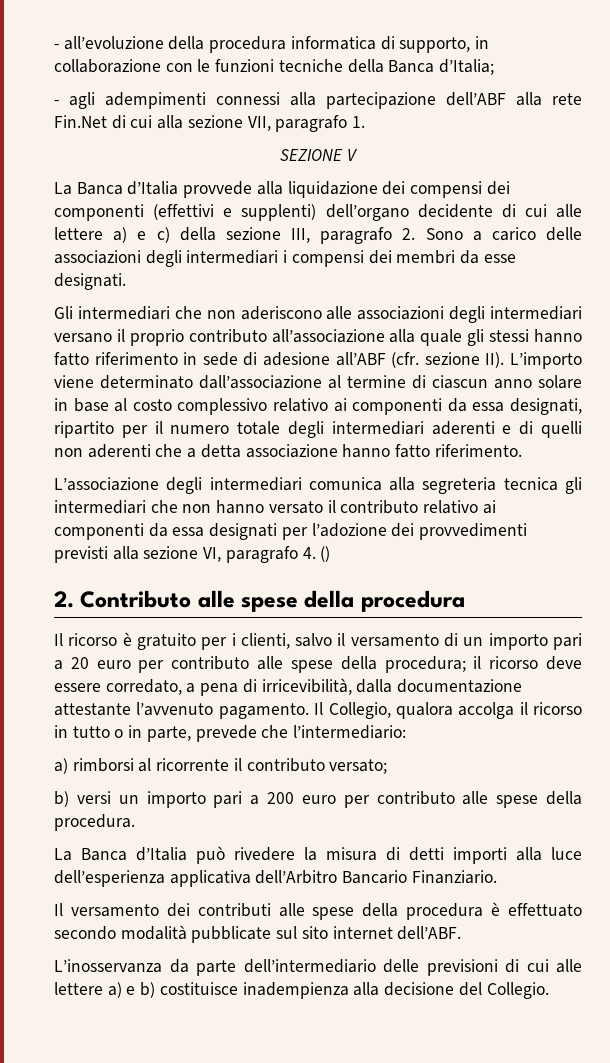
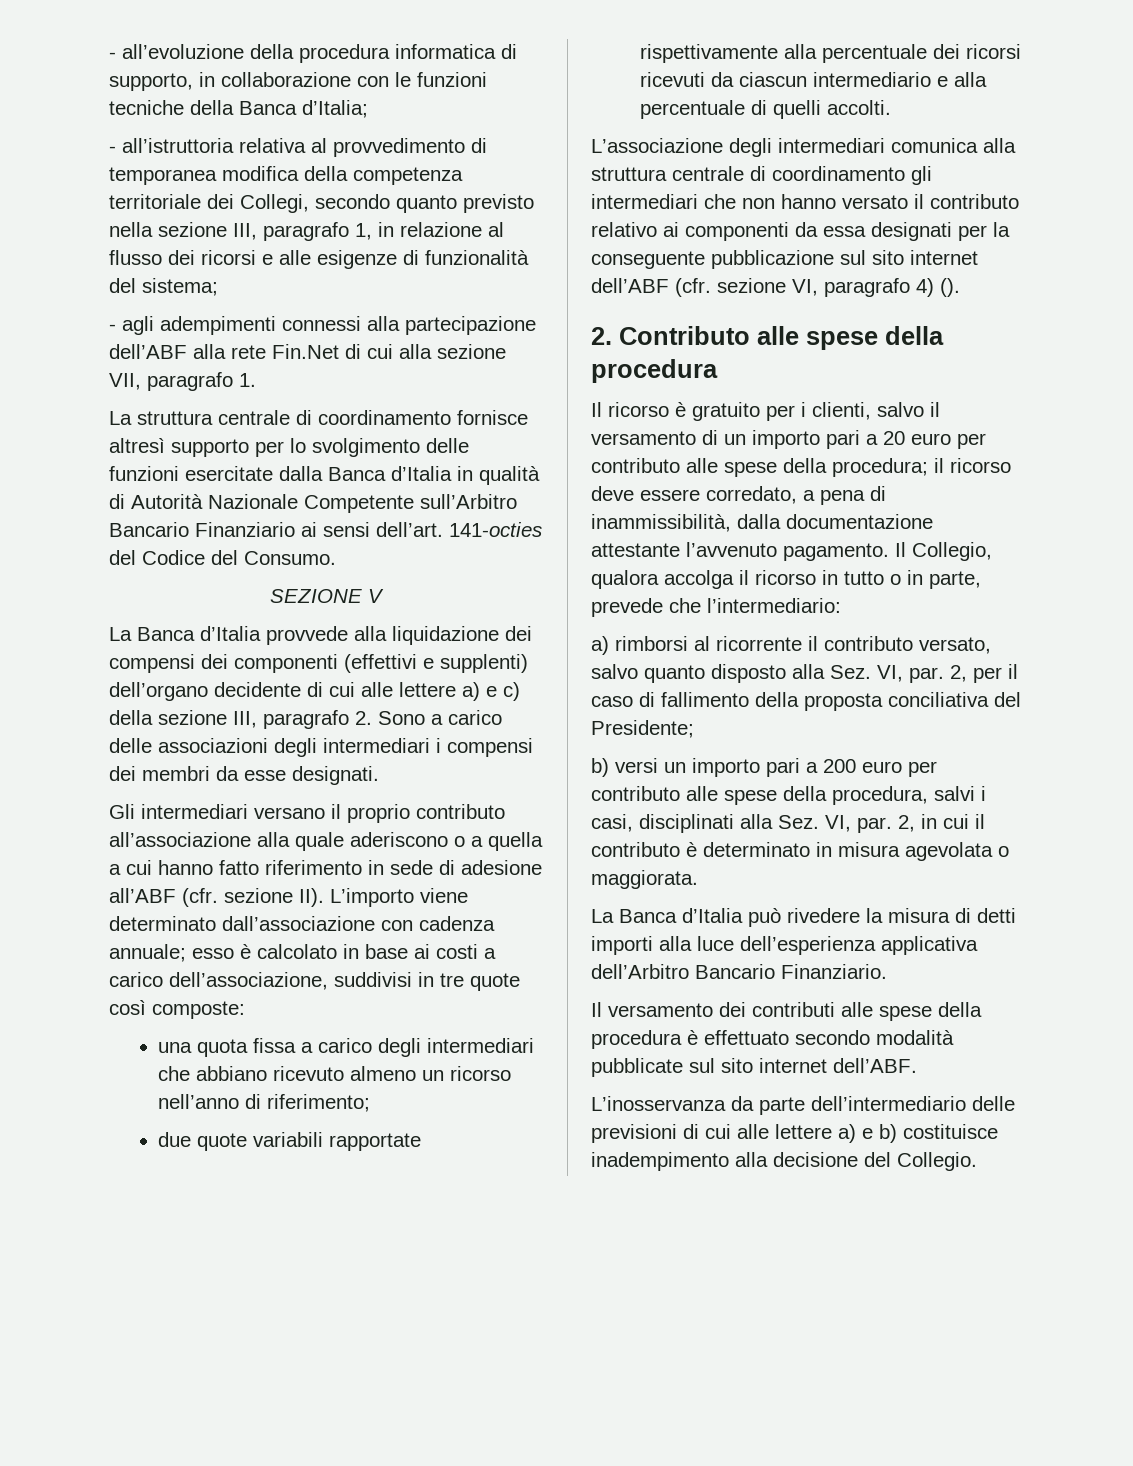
+ - all’istruttoria relativa al provvedimento di temporanea modifica della competenza territoriale dei Collegi, secondo quanto previsto nella sezione III, paragrafo 1, in relazione al flusso dei ricorsi e alle esigenze di funzionalità del sistema;
+ La struttura centrale di coordinamento fornisce altresì supporto per lo svolgimento delle funzioni esercitate dalla Banca d’Italia in qualità di Autorità Nazionale Competente sull’Arbitro Bancario Finanziario ai sensi dell’art. 141-octies del Codice del Consumo.
- Gli intermediari che non aderiscono alle associazioni degli intermediari versano il proprio contributo all’associazione alla quale gli stessi hanno fatto riferimento in sede di adesione all’ABF (cfr. sezione II). L’importo viene determinato dall’associazione al termine di ciascun anno solare in base al costo complessivo relativo ai componenti da essa designati, ripartito per il numero totale degli intermediari aderenti e di quelli non aderenti che a detta associazione hanno fatto riferimento.
+ Gli intermediari versano il proprio contributo all’associazione alla quale aderiscono o a quella a cui hanno fatto riferimento in sede di adesione all’ABF (cfr. sezione II). L’importo viene determinato dall’associazione con cadenza annuale; esso è calcolato in base ai costi a carico dell’associazione, suddivisi in tre quote così composte:
+ una quota fissa a carico degli intermediari che abbiano ricevuto almeno un ricorso nell’anno di riferimento;
+ due quote variabili rapportate rispettivamente alla percentuale dei ricorsi ricevuti da ciascun intermediario e alla percentuale di quelli accolti.
- L’associazione degli intermediari comunica alla segreteria tecnica gli intermediari che non hanno versato il contributo relativo ai componenti da essa designati per l’adozione dei provvedimenti previsti alla sezione VI, paragrafo 4. ()
+ L’associazione degli intermediari comunica alla struttura centrale di coordinamento gli intermediari che non hanno versato il contributo relativo ai componenti da essa designati per la conseguente pubblicazione sul sito internet dell’ABF (cfr. sezione VI, paragrafo 4) ().
- Il ricorso è gratuito per i clienti, salvo il versamento di un importo pari a 20 euro per contributo alle spese della procedura; il ricorso deve essere corredato, a pena di irricevibilità, dalla documentazione attestante l’avvenuto pagamento.
+ Il ricorso è gratuito per i clienti, salvo il versamento di un importo pari a 20 euro per contributo alle spese della procedura; il ricorso deve essere corredato, a pena di inammissibilità, dalla documentazione attestante l’avvenuto pagamento.
- a) rimborsi al ricorrente il contributo versato;
+ a) rimborsi al ricorrente il contributo versato, salvo quanto disposto alla Sez. VI, par. 2, per il caso di fallimento della proposta conciliativa del Presidente;
- b) versi un importo pari a 200 euro per contributo alle spese della procedura.
+ b) versi un importo pari a 200 euro per contributo alle spese della procedura, salvi i casi, disciplinati alla Sez. VI, par. 2, in cui il contributo è determinato in misura agevolata o maggiorata.
- L’inosservanza da parte dell’intermediario delle previsioni di cui alle lettere a) e b) costituisce inadempienza alla decisione del Collegio.
+ L’inosservanza da parte dell’intermediario delle previsioni di cui alle lettere a) e b) costituisce inadempimento alla decisione del Collegio.

